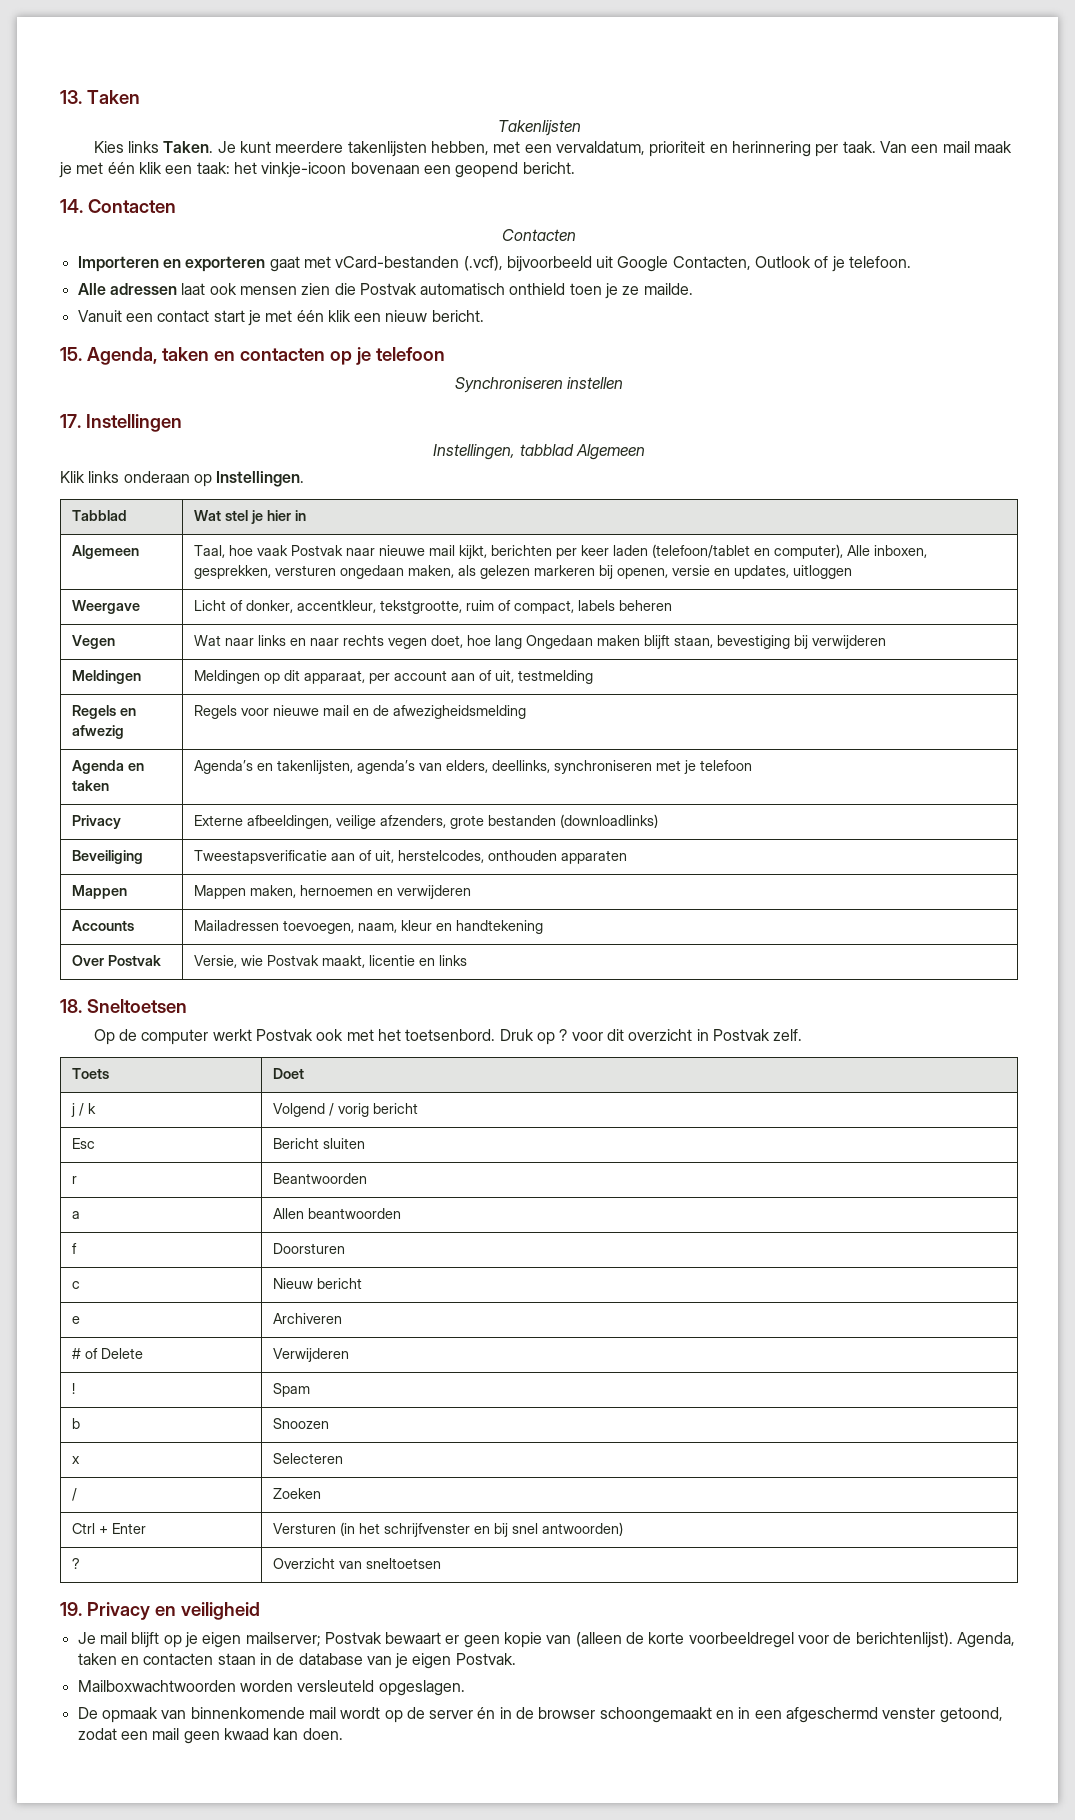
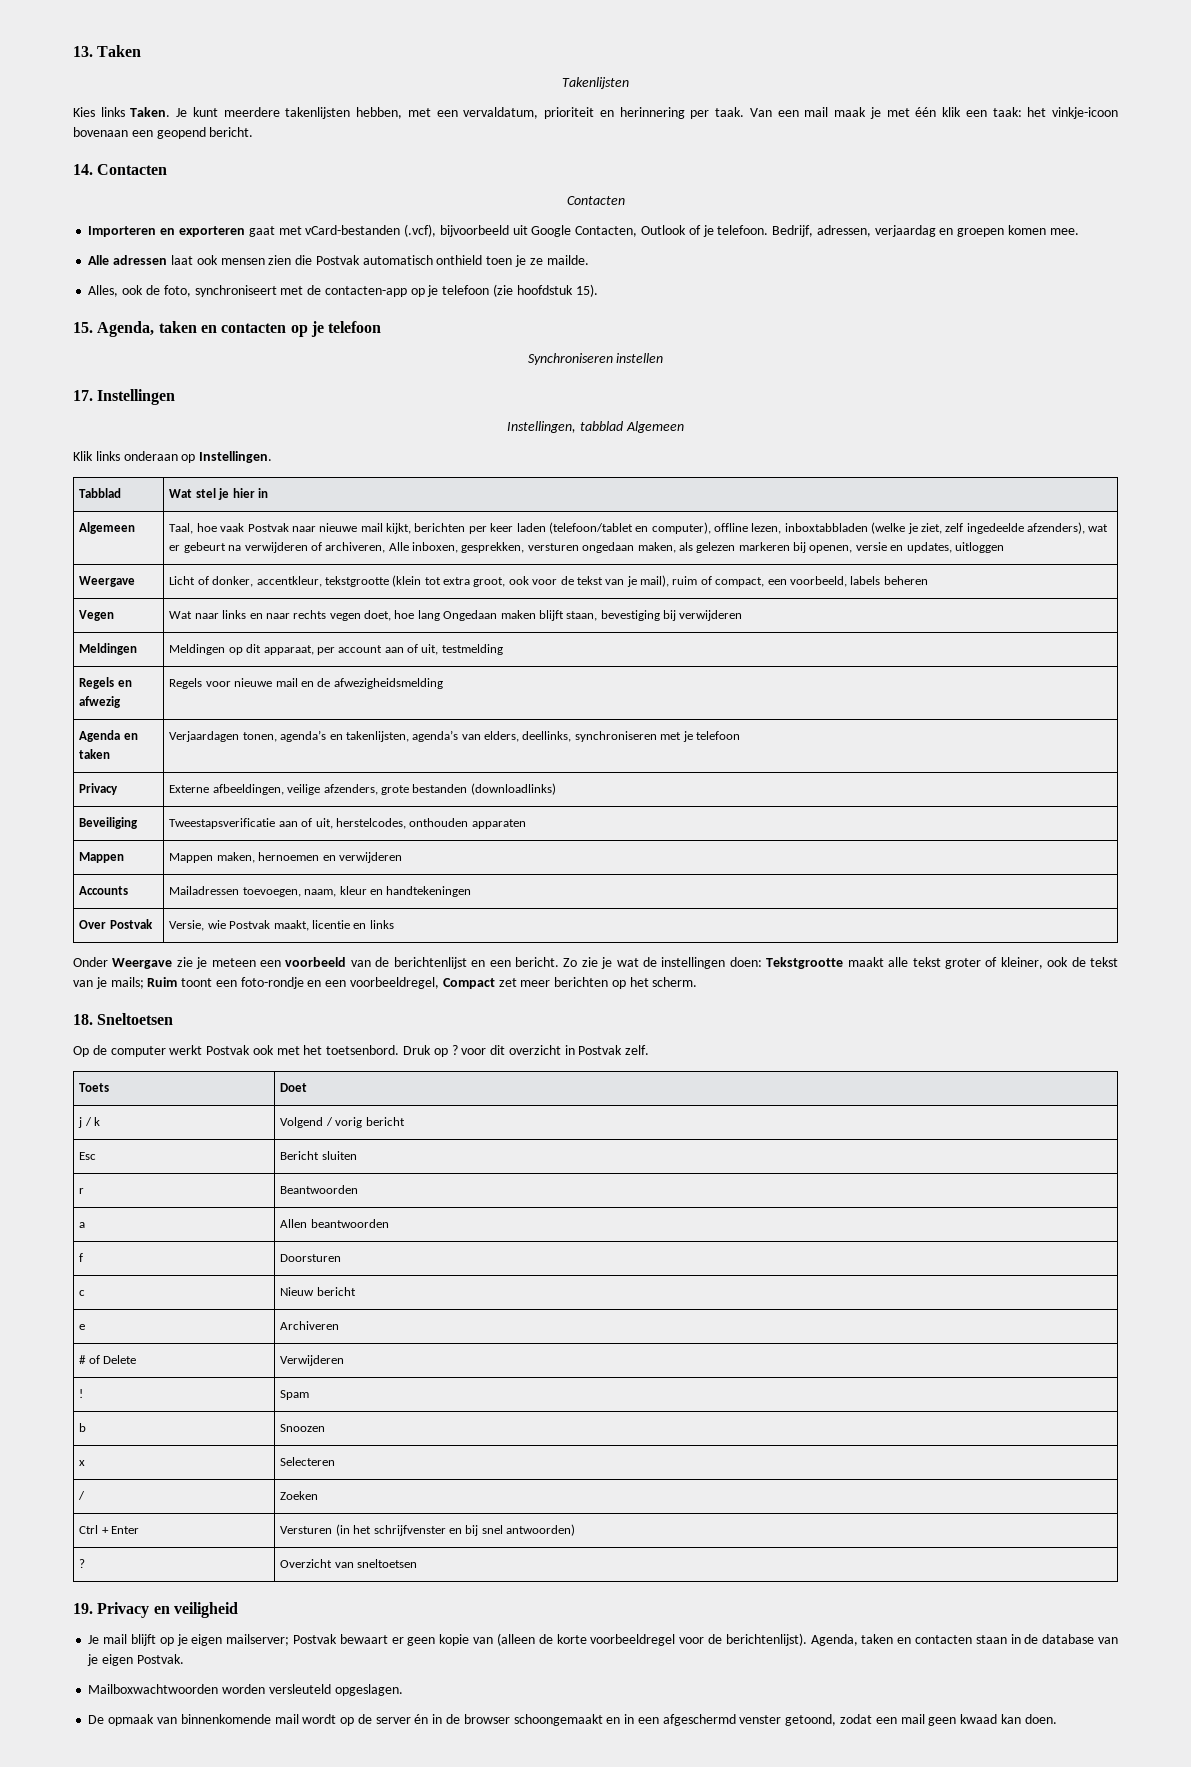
+ Bedrijf, adressen, verjaardag en groepen komen mee.
- Vanuit een contact start je met één klik een nieuw bericht.
+ Alles, ook de foto, synchroniseert met de contacten-app op je telefoon (zie hoofdstuk 15).
- Taal, hoe vaak Postvak naar nieuwe mail kijkt, berichten per keer laden (telefoon/tablet en computer), Alle inboxen, gesprekken, versturen ongedaan maken, als gelezen markeren bij openen, versie en updates, uitloggen
+ Taal, hoe vaak Postvak naar nieuwe mail kijkt, berichten per keer laden (telefoon/tablet en computer), offline lezen, inboxtabbladen (welke je ziet, zelf ingedeelde afzenders), wat er gebeurt na verwijderen of archiveren, Alle inboxen, gesprekken, versturen ongedaan maken, als gelezen markeren bij openen, versie en updates, uitloggen
- Weergave | Licht of donker, accentkleur, tekstgrootte, ruim of compact, labels beheren
+ Weergave | Licht of donker, accentkleur, tekstgrootte (klein tot extra groot, ook voor de tekst van je mail), ruim of compact, een voorbeeld, labels beheren
- Agenda en taken | Agenda’s en takenlijsten, agenda’s van elders, deellinks, synchroniseren met je telefoon
+ Agenda en taken | Verjaardagen tonen, agenda’s en takenlijsten, agenda’s van elders, deellinks, synchroniseren met je telefoon
- Accounts | Mailadressen toevoegen, naam, kleur en handtekening
+ Accounts | Mailadressen toevoegen, naam, kleur en handtekeningen
+ Onder Weergave zie je meteen een voorbeeld van de berichtenlijst en een bericht. Zo zie je wat de instellingen doen: Tekstgrootte maakt alle tekst groter of kleiner, ook de tekst van je mails; Ruim toont een foto-rondje en een voorbeeldregel, Compact zet meer berichten op het scherm.

